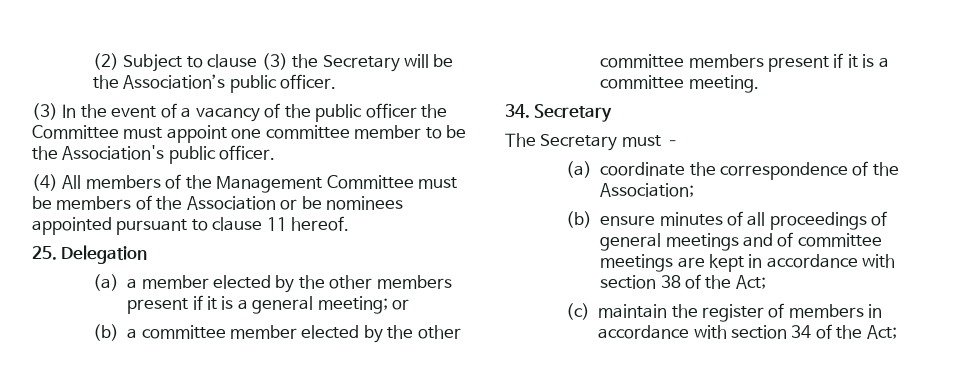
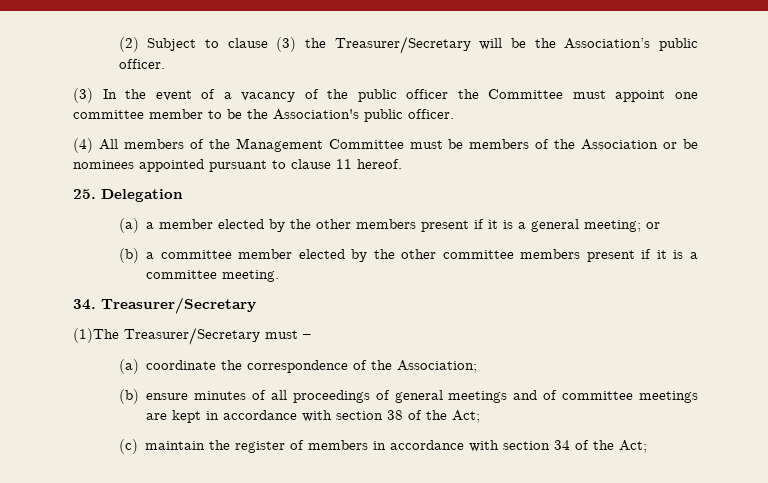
- (2) Subject to clause (3) the Secretary will be the Association’s public officer.
+ (2) Subject to clause (3) the Treasurer/Secretary will be the Association’s public officer.
- 34. Secretary
- The Secretary must –
+ 34. Treasurer/Secretary
+ (1)The Treasurer/Secretary must –

